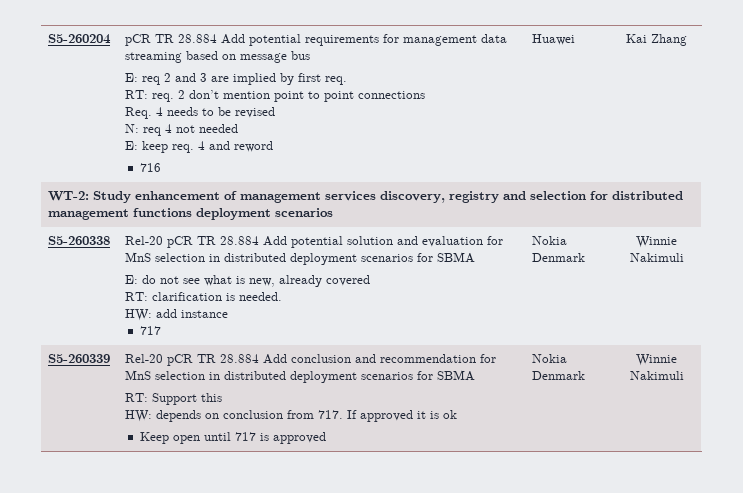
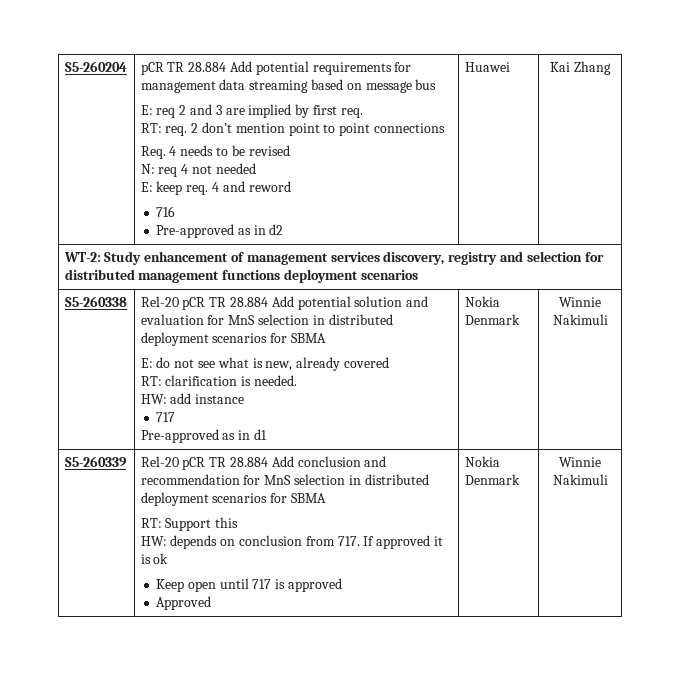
+ Pre-approved as in d2
+ Pre-approved as in d1
+ Approved

